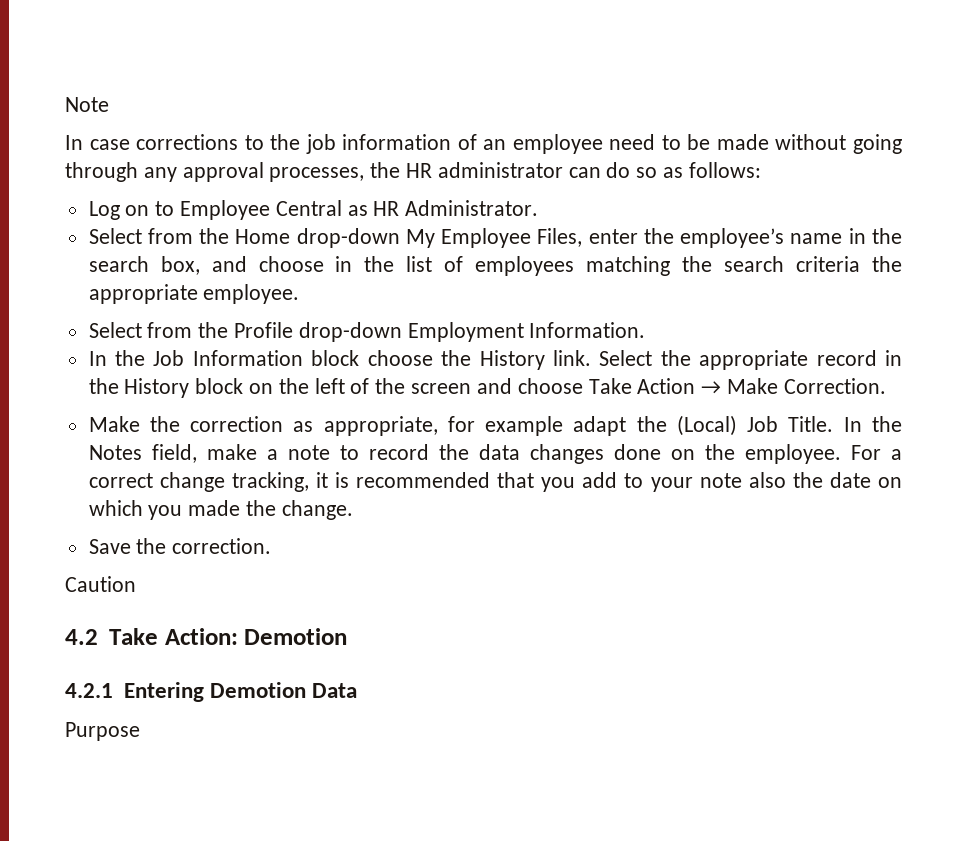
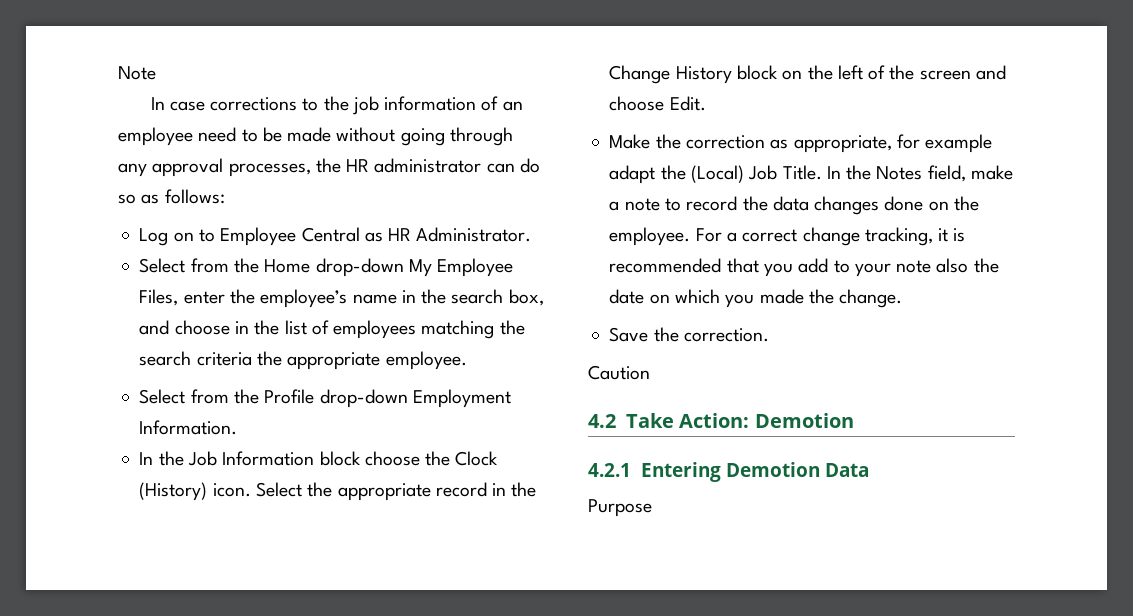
- In the Job Information block choose the History link.
+ In the Job Information block choose the Clock (History) icon.
- Select the appropriate record in the History block on the left of the screen and choose Take Action → Make Correction.
+ Select the appropriate record in the Change History block on the left of the screen and choose Edit.

